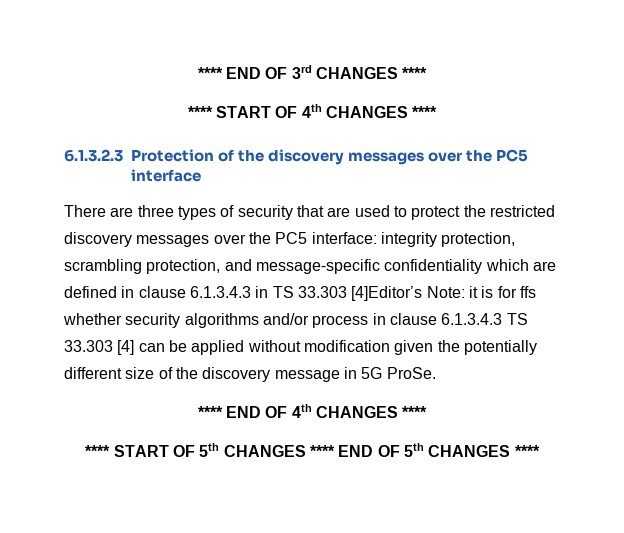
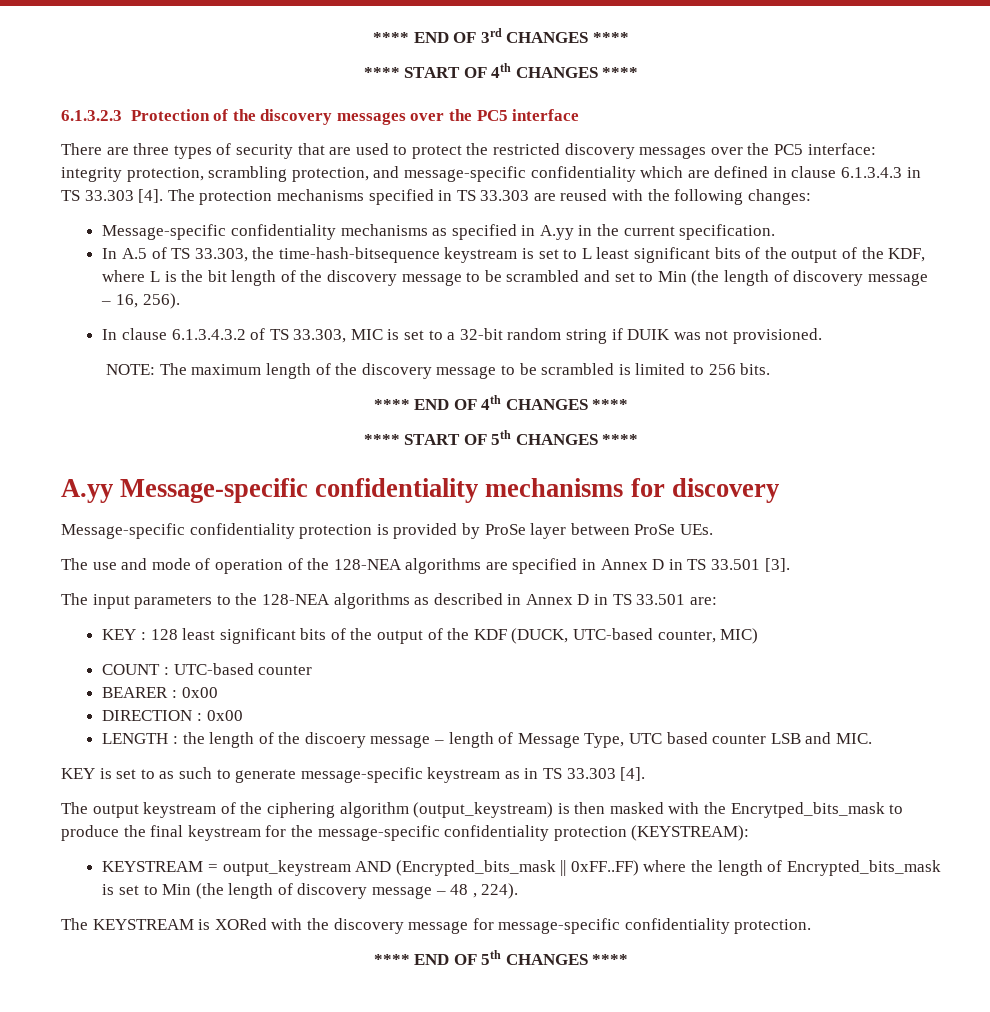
- There are three types of security that are used to protect the restricted discovery messages over the PC5 interface: integrity protection, scrambling protection, and message-specific confidentiality which are defined in clause 6.1.3.4.3 in TS 33.303 [4]Editor’s Note: it is for ffs whether security algorithms and/or process in clause 6.1.3.4.3 TS 33.303 [4] can be applied without modification given the potentially different size of the discovery message in 5G ProSe.
+ There are three types of security that are used to protect the restricted discovery messages over the PC5 interface: integrity protection, scrambling protection, and message-specific confidentiality which are defined in clause 6.1.3.4.3 in TS 33.303 [4]. The protection mechanisms specified in TS 33.303 are reused with the following changes:
+ Message-specific confidentiality mechanisms as specified in A.yy in the current specification.
+ In A.5 of TS 33.303, the time-hash-bitsequence keystream is set to L least significant bits of the output of the KDF, where L is the bit length of the discovery message to be scrambled and set to Min (the length of discovery message – 16, 256).
+ In clause 6.1.3.4.3.2 of TS 33.303, MIC is set to a 32-bit random string if DUIK was not provisioned.
+ NOTE: The maximum length of the discovery message to be scrambled is limited to 256 bits.
- **** START OF 5th CHANGES **** END OF 5th CHANGES ****
+ **** START OF 5th CHANGES ****
+ A.yy Message-specific confidentiality mechanisms for discovery
+ Message-specific confidentiality protection is provided by ProSe layer between ProSe UEs.
+ The use and mode of operation of the 128-NEA algorithms are specified in Annex D in TS 33.501 [3].
+ The input parameters to the 128-NEA algorithms as described in Annex D in TS 33.501 are:
+ KEY : 128 least significant bits of the output of the KDF (DUCK, UTC-based counter, MIC)
+ COUNT : UTC-based counter
+ BEARER : 0x00
+ DIRECTION : 0x00
+ LENGTH : the length of the discoery message – length of Message Type, UTC based counter LSB and MIC.
+ KEY is set to as such to generate message-specific keystream as in TS 33.303 [4].
+ The output keystream of the ciphering algorithm (output_keystream) is then masked with the Encrytped_bits_mask to produce the final keystream for the message-specific confidentiality protection (KEYSTREAM):
+ KEYSTREAM = output_keystream AND (Encrypted_bits_mask || 0xFF..FF) where the length of Encrypted_bits_mask is set to Min (the length of discovery message – 48 , 224).
+ The KEYSTREAM is XORed with the discovery message for message-specific confidentiality protection.
+ **** END OF 5th CHANGES ****

